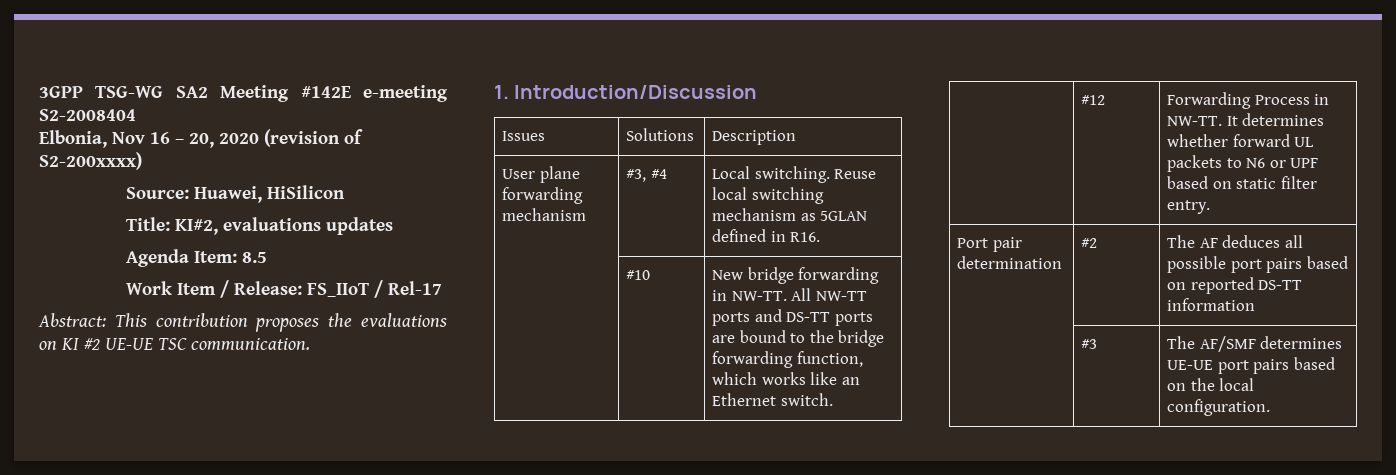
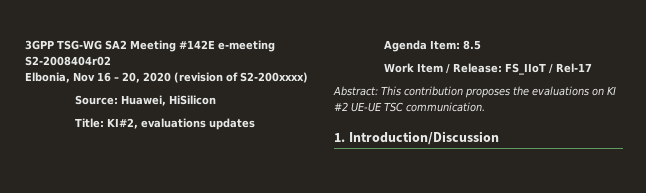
- 3GPP TSG-WG SA2 Meeting #142E e-meeting S2-2008404
+ 3GPP TSG-WG SA2 Meeting #142E e-meeting S2-2008404r02
- Issues | Solutions | Description
- User plane forwarding mechanism | #3, #4 | Local switching. Reuse local switching mechanism as 5GLAN defined in R16.
- | #10 | New bridge forwarding in NW-TT. All NW-TT ports and DS-TT ports are bound to the bridge forwarding function, which works like an Ethernet switch.
- | #12 | Forwarding Process in NW-TT. It determines whether forward UL packets to N6 or UPF based on static filter entry.
- Port pair determination | #2 | The AF deduces all possible port pairs based on reported DS-TT information
- | #3 | The AF/SMF determines UE-UE port pairs based on the local configuration.

